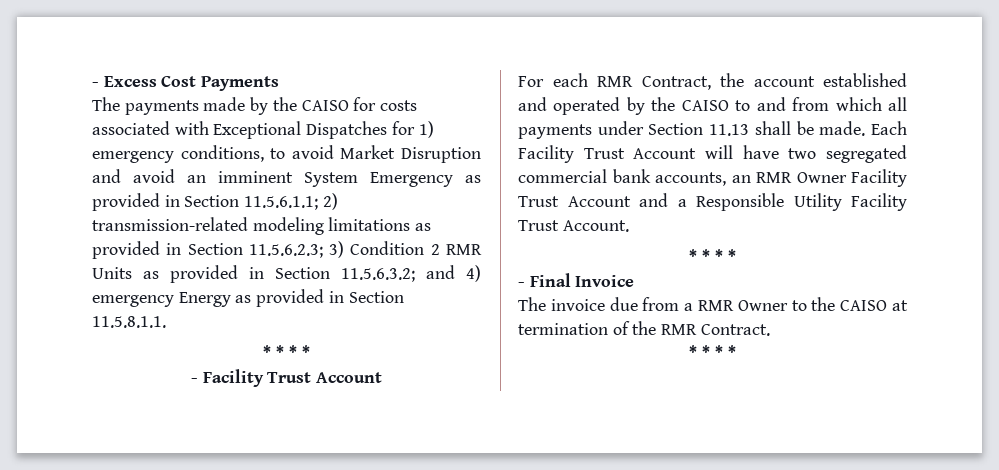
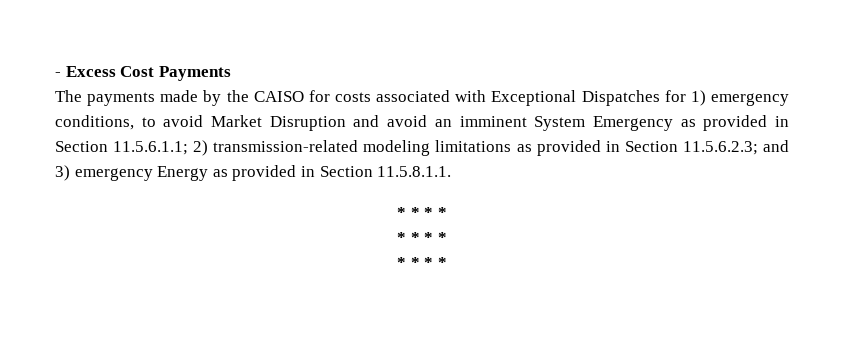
- The payments made by the CAISO for costs associated with Exceptional Dispatches for 1) emergency conditions, to avoid Market Disruption and avoid an imminent System Emergency as provided in Section 11.5.6.1.1; 2) transmission-related modeling limitations as provided in Section 11.5.6.2.3; 3) Condition 2 RMR Units as provided in Section 11.5.6.3.2; and 4) emergency Energy as provided in Section 11.5.8.1.1.
+ The payments made by the CAISO for costs associated with Exceptional Dispatches for 1) emergency conditions, to avoid Market Disruption and avoid an imminent System Emergency as provided in Section 11.5.6.1.1; 2) transmission-related modeling limitations as provided in Section 11.5.6.2.3; and 3) emergency Energy as provided in Section 11.5.8.1.1.
  * * * *
- - Facility Trust Account
- For each RMR Contract, the account established and operated by the CAISO to and from which all payments under Section 11.13 shall be made. Each Facility Trust Account will have two segregated commercial bank accounts, an RMR Owner Facility Trust Account and a Responsible Utility Facility Trust Account.
  * * * *
- - Final Invoice
- The invoice due from a RMR Owner to the CAISO at termination of the RMR Contract.

